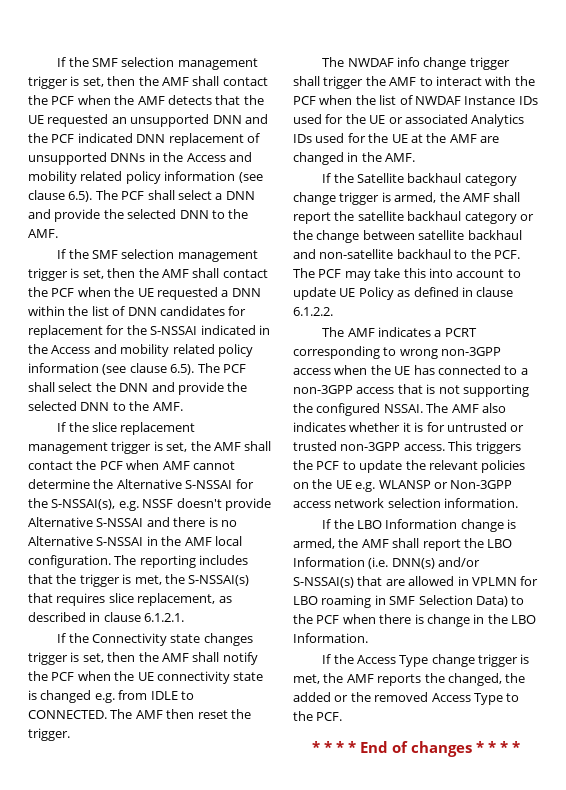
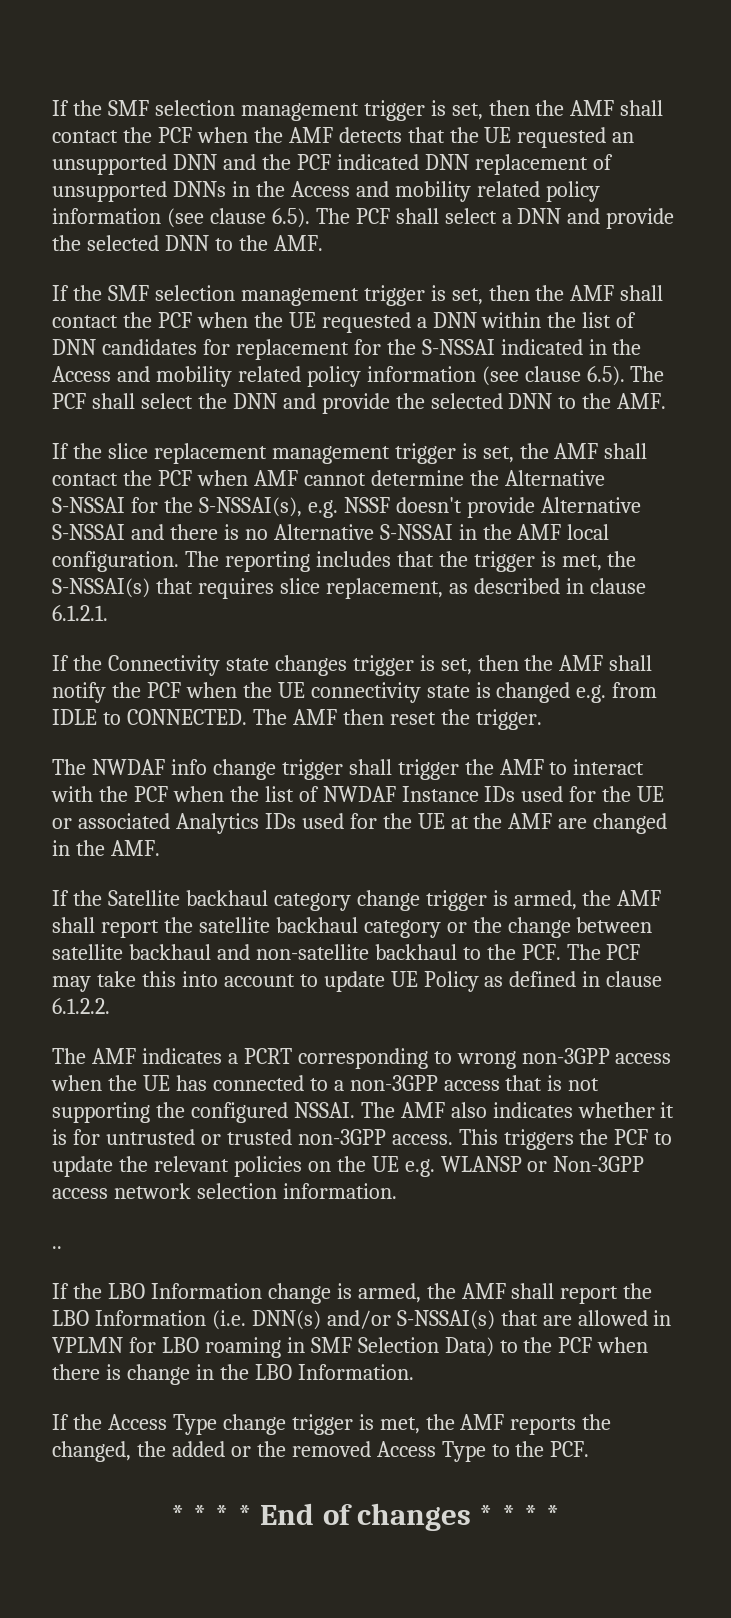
+ ..

